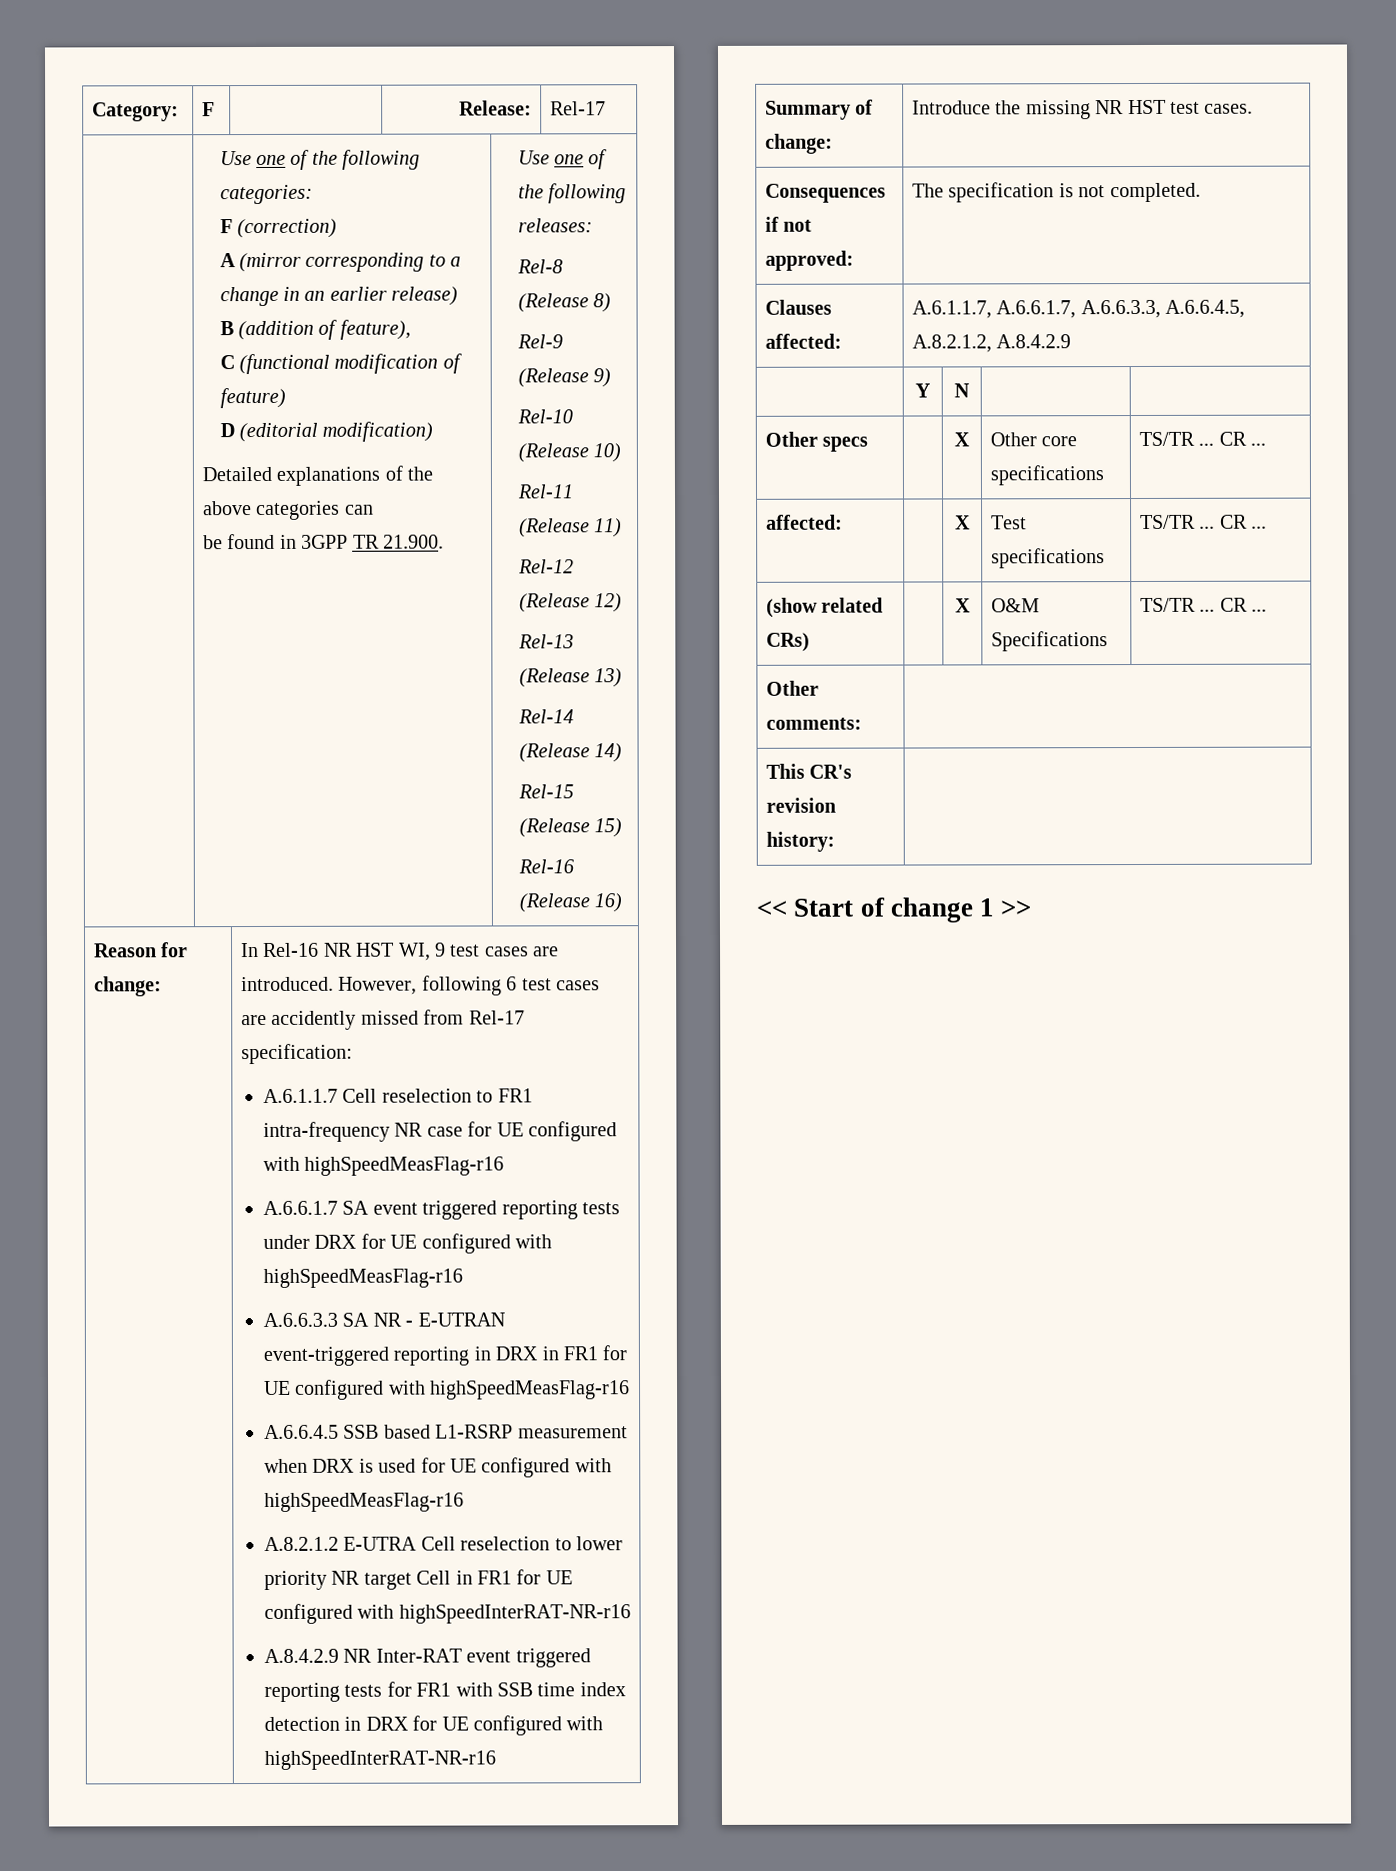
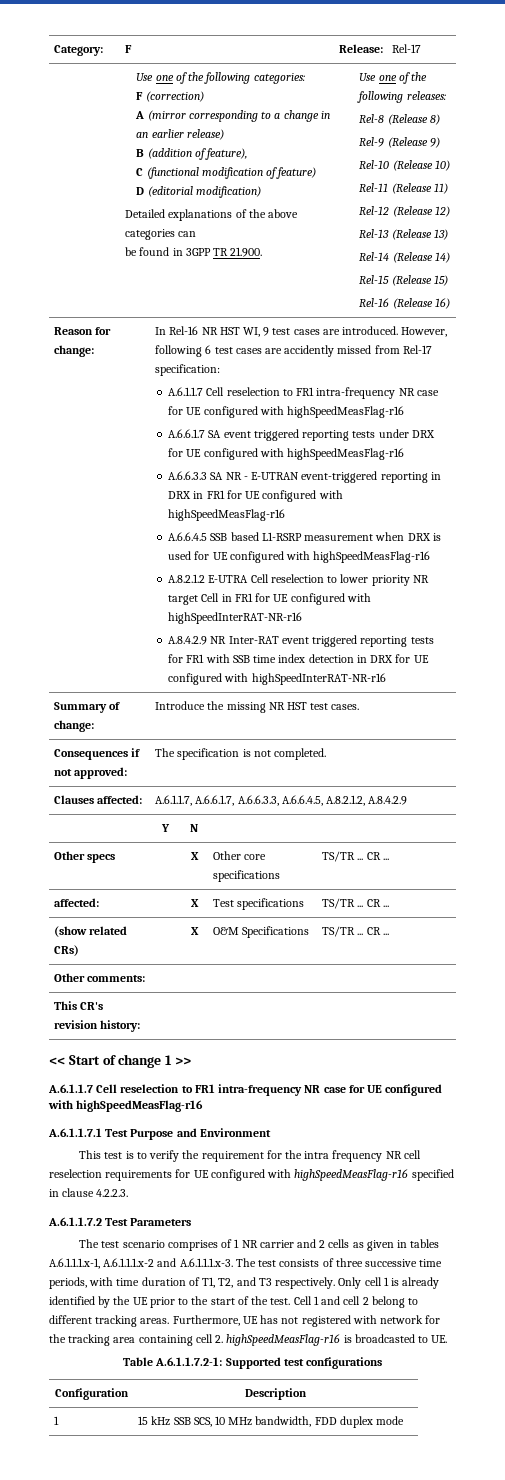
  << Start of change 1 >>
+ A.6.1.1.7 Cell reselection to FR1 intra-frequency NR case for UE configured with highSpeedMeasFlag-r16
+ A.6.1.1.7.1 Test Purpose and Environment
+ This test is to verify the requirement for the intra frequency NR cell reselection requirements for UE configured with highSpeedMeasFlag-r16 specified in clause 4.2.2.3.
+ A.6.1.1.7.2 Test Parameters
+ The test scenario comprises of 1 NR carrier and 2 cells as given in tables A.6.1.1.1.x-1, A.6.1.1.1.x-2 and A.6.1.1.1.x-3. The test consists of three successive time periods, with time duration of T1, T2, and T3 respectively. Only cell 1 is already identified by the UE prior to the start of the test. Cell 1 and cell 2 belong to different tracking areas. Furthermore, UE has not registered with network for the tracking area containing cell 2. highSpeedMeasFlag-r16 is broadcasted to UE.
+ Table A.6.1.1.7.2-1: Supported test configurations
+ Configuration | Description
+ 1 | 15 kHz SSB SCS, 10 MHz bandwidth, FDD duplex mode

